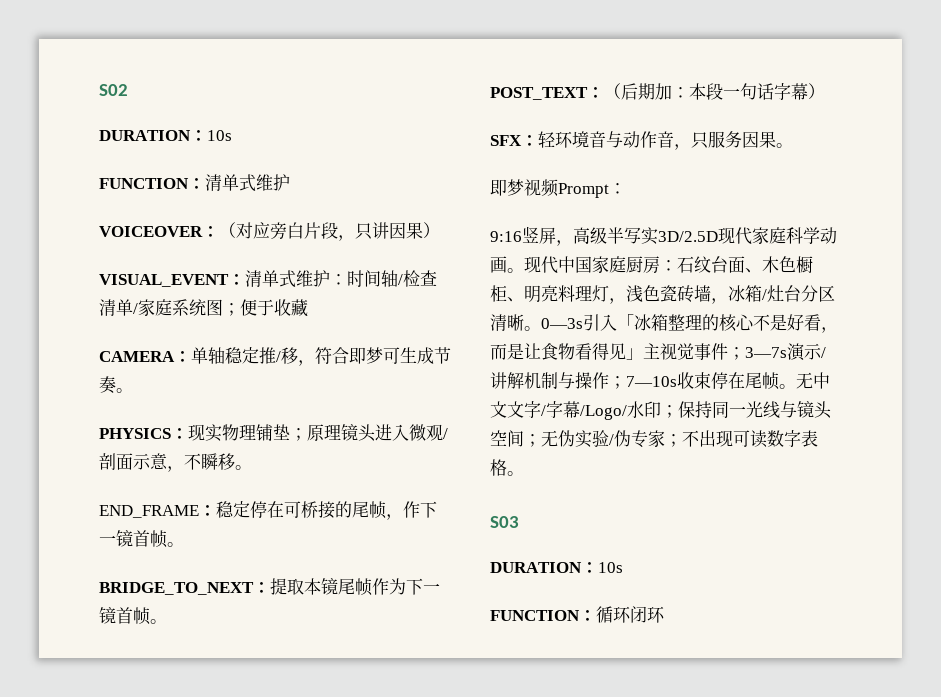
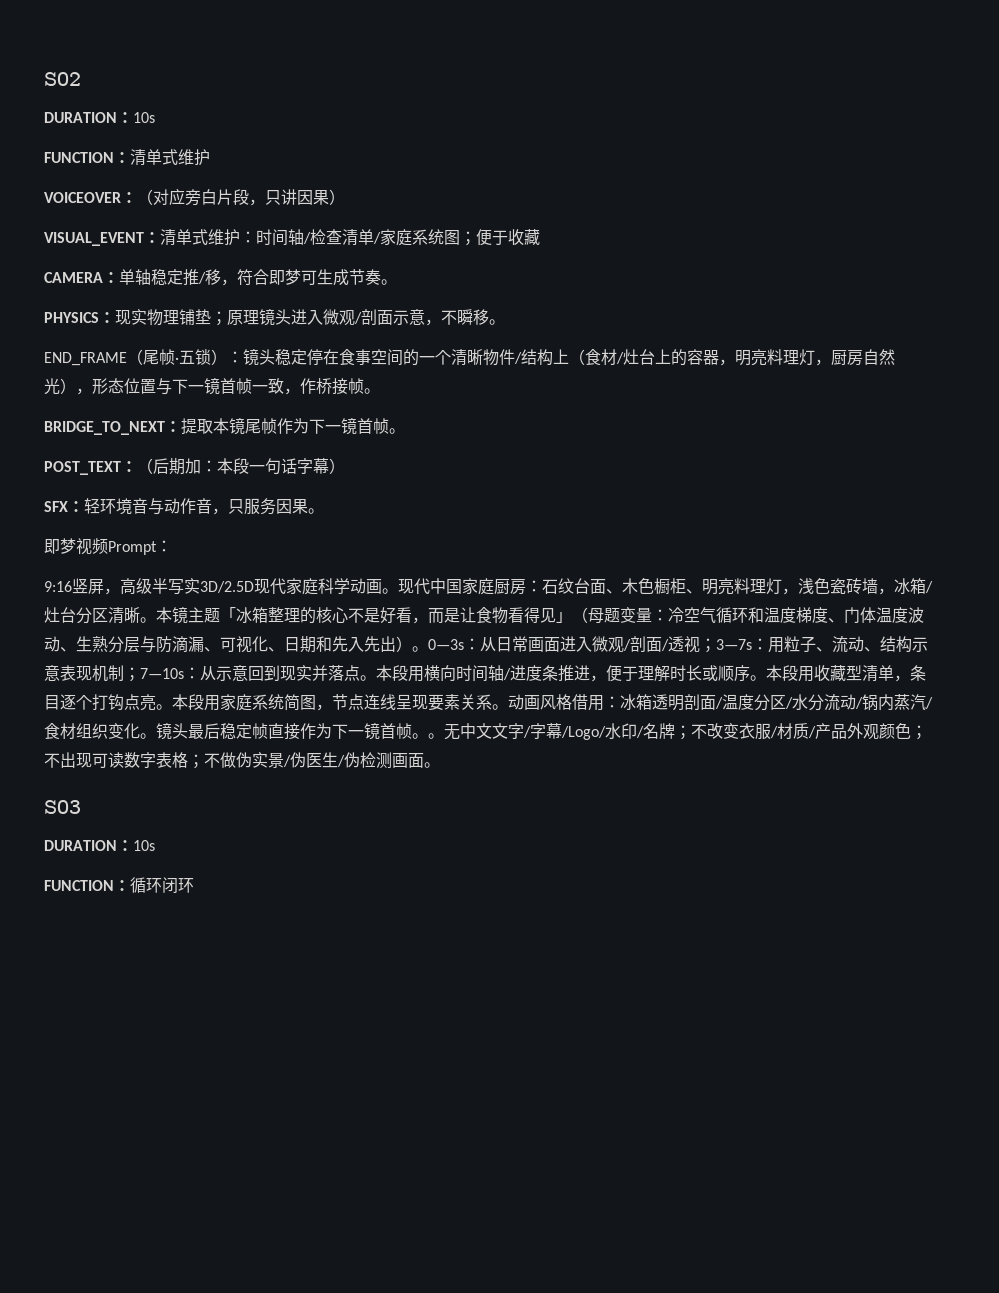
- END_FRAME：稳定停在可桥接的尾帧，作下一镜首帧。
+ END_FRAME（尾帧·五锁）：镜头稳定停在食事空间的一个清晰物件/结构上（食材/灶台上的容器，明亮料理灯，厨房自然光），形态位置与下一镜首帧一致，作桥接帧。
- 0—3s引入「冰箱整理的核心不是好看，而是让食物看得见」主视觉事件；3—7s演示/讲解机制与操作；7—10s收束停在尾帧。
+ 本镜主题「冰箱整理的核心不是好看，而是让食物看得见」（母题变量：冷空气循环和温度梯度、门体温度波动、生熟分层与防滴漏、可视化、日期和先入先出）。0—3s：从日常画面进入微观/剖面/透视；3—7s：用粒子、流动、结构示意表现机制；7—10s：从示意回到现实并落点。本段用横向时间轴/进度条推进，便于理解时长或顺序。本段用收藏型清单，条目逐个打钩点亮。本段用家庭系统简图，节点连线呈现要素关系。动画风格借用：冰箱透明剖面/温度分区/水分流动/锅内蒸汽/食材组织变化。镜头最后稳定帧直接作为下一镜首帧。。
- 无中文文字/字幕/Logo/水印；保持同一光线与镜头空间；无伪实验/伪专家；不出现可读数字表格。
+ 无中文文字/字幕/Logo/水印/名牌；不改变衣服/材质/产品外观颜色；不出现可读数字表格；不做伪实景/伪医生/伪检测画面。

